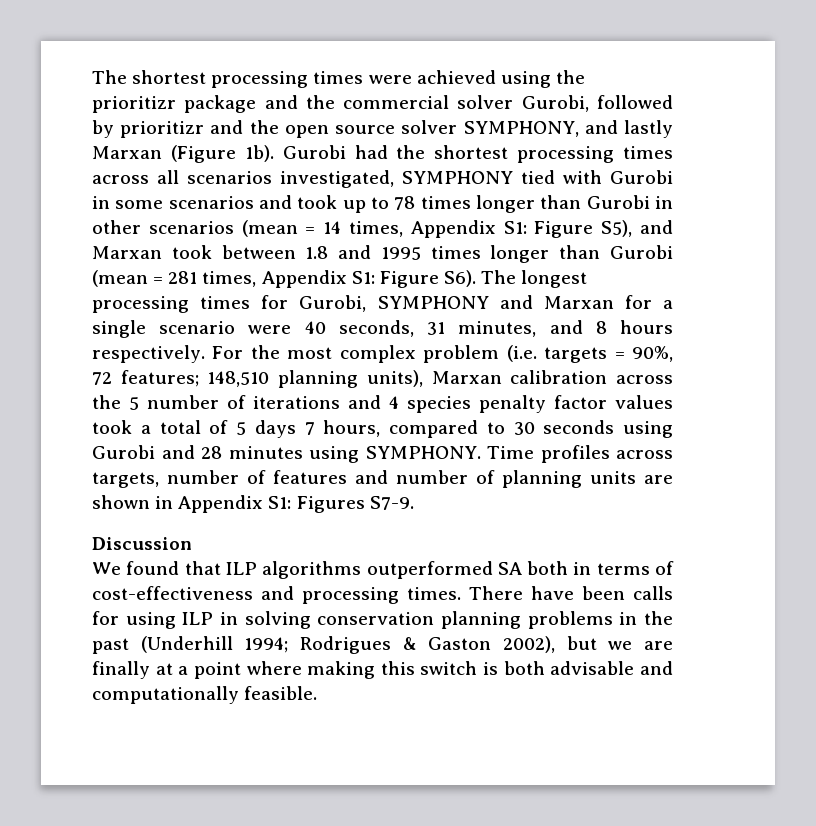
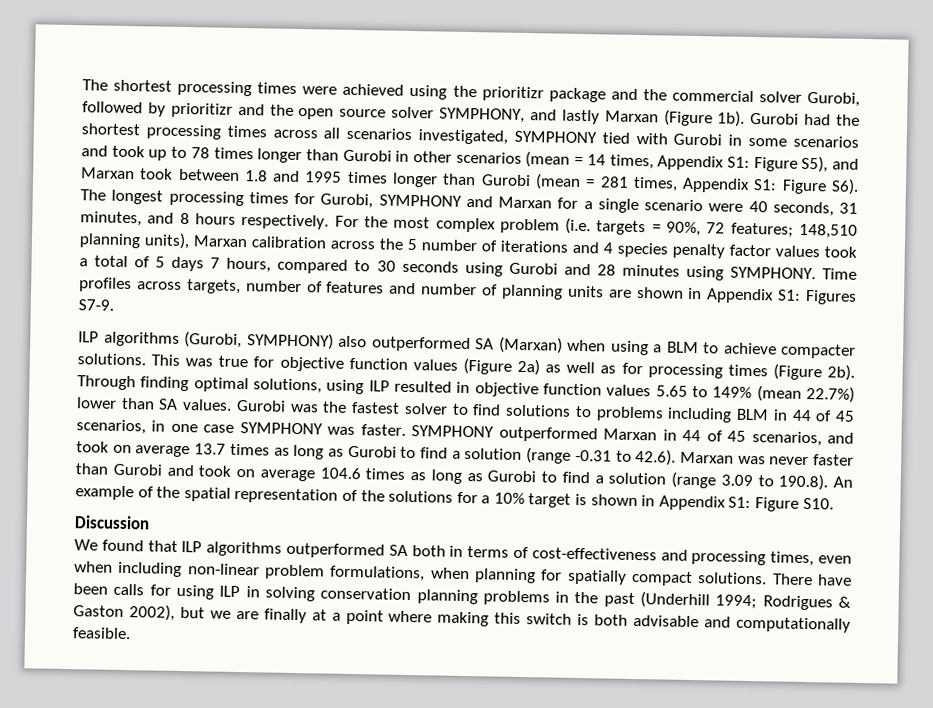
+ ILP algorithms (Gurobi, SYMPHONY) also outperformed SA (Marxan) when using a BLM to achieve compacter solutions. This was true for objective function values (Figure 2a) as well as for processing times (Figure 2b). Through finding optimal solutions, using ILP resulted in objective function values 5.65 to 149% (mean 22.7%) lower than SA values. Gurobi was the fastest solver to find solutions to problems including BLM in 44 of 45 scenarios, in one case SYMPHONY was faster. SYMPHONY outperformed Marxan in 44 of 45 scenarios, and took on average 13.7 times as long as Gurobi to find a solution (range -0.31 to 42.6). Marxan was never faster than Gurobi and took on average 104.6 times as long as Gurobi to find a solution (range 3.09 to 190.8). An example of the spatial representation of the solutions for a 10% target is shown in Appendix S1: Figure S10.
- We found that ILP algorithms outperformed SA both in terms of cost-effectiveness and processing times.
+ We found that ILP algorithms outperformed SA both in terms of cost-effectiveness and processing times, even when including non-linear problem formulations, when planning for spatially compact solutions.

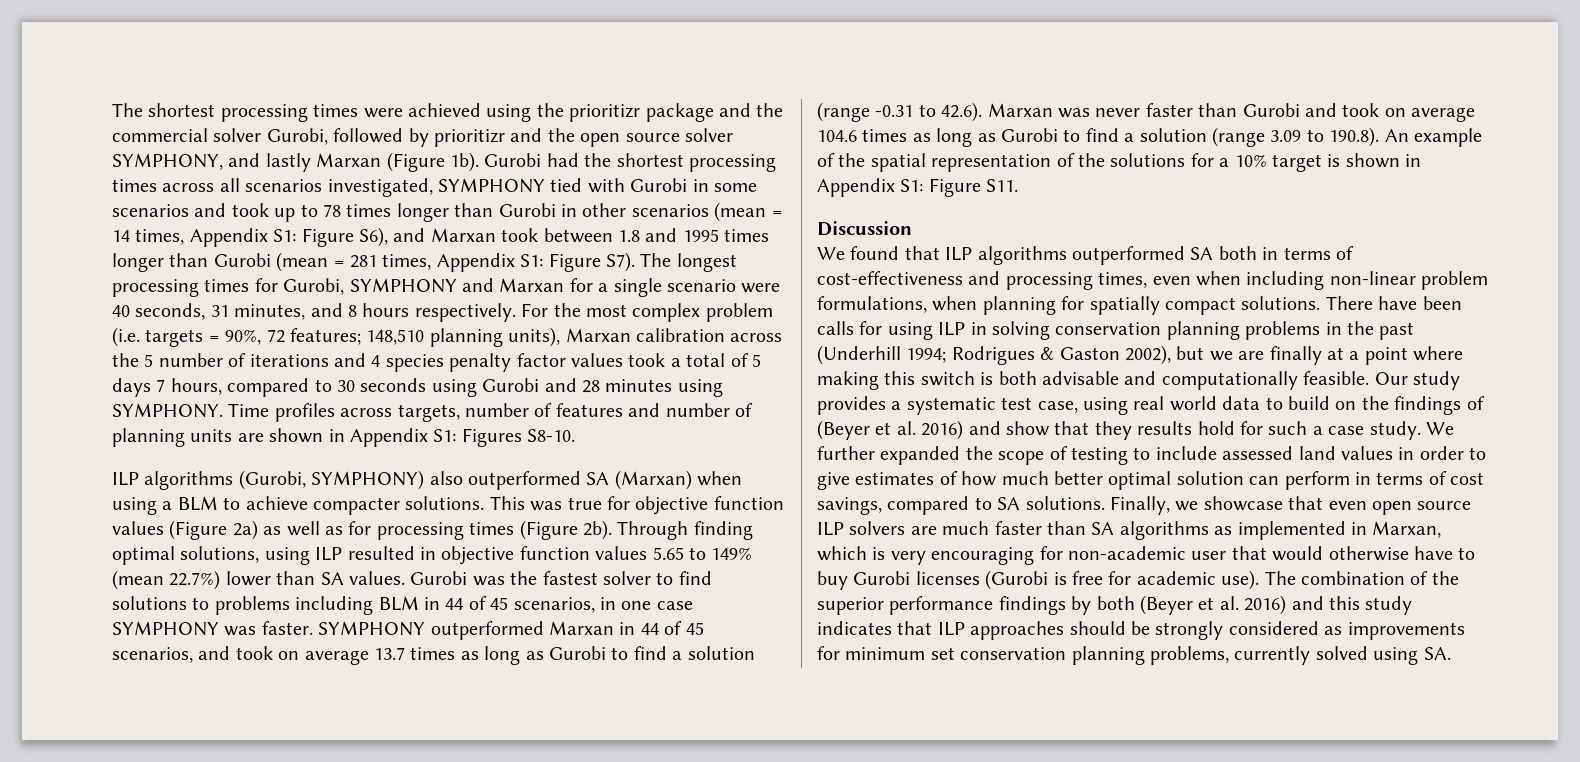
- Figure S5), and Marxan took between 1.8 and 1995 times longer than Gurobi (mean = 281 times, Appendix S1:
+ Figure S6), and Marxan took between 1.8 and 1995 times longer than Gurobi (mean = 281 times, Appendix S1:
- Figure S6). The longest processing times for Gurobi, SYMPHONY and Marxan for a single scenario were 40 seconds, 31 minutes, and 8 hours respectively.
+ Figure S7). The longest processing times for Gurobi, SYMPHONY and Marxan for a single scenario were 40 seconds, 31 minutes, and 8 hours respectively.
- Time profiles across targets, number of features and number of planning units are shown in Appendix S1: Figures S7-9.
+ Time profiles across targets, number of features and number of planning units are shown in Appendix S1: Figures S8-10.
- Figure S10.
+ Figure S11.
+ Our study provides a systematic test case, using real world data to build on the findings of (Beyer et al. 2016) and show that they results hold for such a case study. We further expanded the scope of testing to include assessed land values in order to give estimates of how much better optimal solution can perform in terms of cost savings, compared to SA solutions. Finally, we showcase that even open source ILP solvers are much faster than SA algorithms as implemented in Marxan, which is very encouraging for non-academic user that would otherwise have to buy Gurobi licenses (Gurobi is free for academic use). The combination of the superior performance findings by both (Beyer et al. 2016) and this study indicates that ILP approaches should be strongly considered as improvements for minimum set conservation planning problems, currently solved using SA.

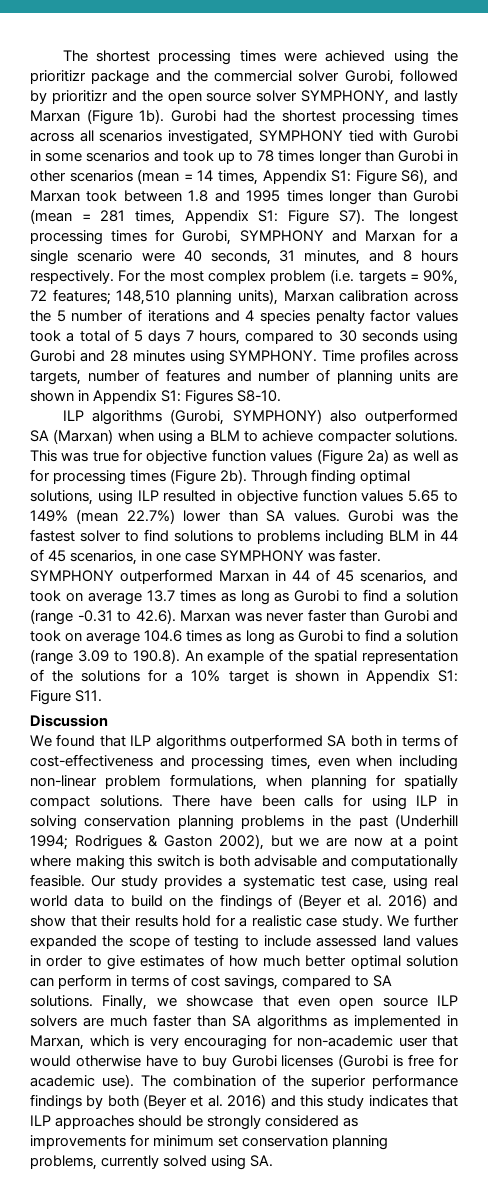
- There have been calls for using ILP in solving conservation planning problems in the past (Underhill 1994; Rodrigues & Gaston 2002), but we are finally at a point where making this switch is both advisable and computationally feasible.
+ There have been calls for using ILP in solving conservation planning problems in the past (Underhill 1994; Rodrigues & Gaston 2002), but we are now at a point where making this switch is both advisable and computationally feasible.
- Our study provides a systematic test case, using real world data to build on the findings of (Beyer et al. 2016) and show that they results hold for such a case study.
+ Our study provides a systematic test case, using real world data to build on the findings of (Beyer et al. 2016) and show that their results hold for a realistic case study.

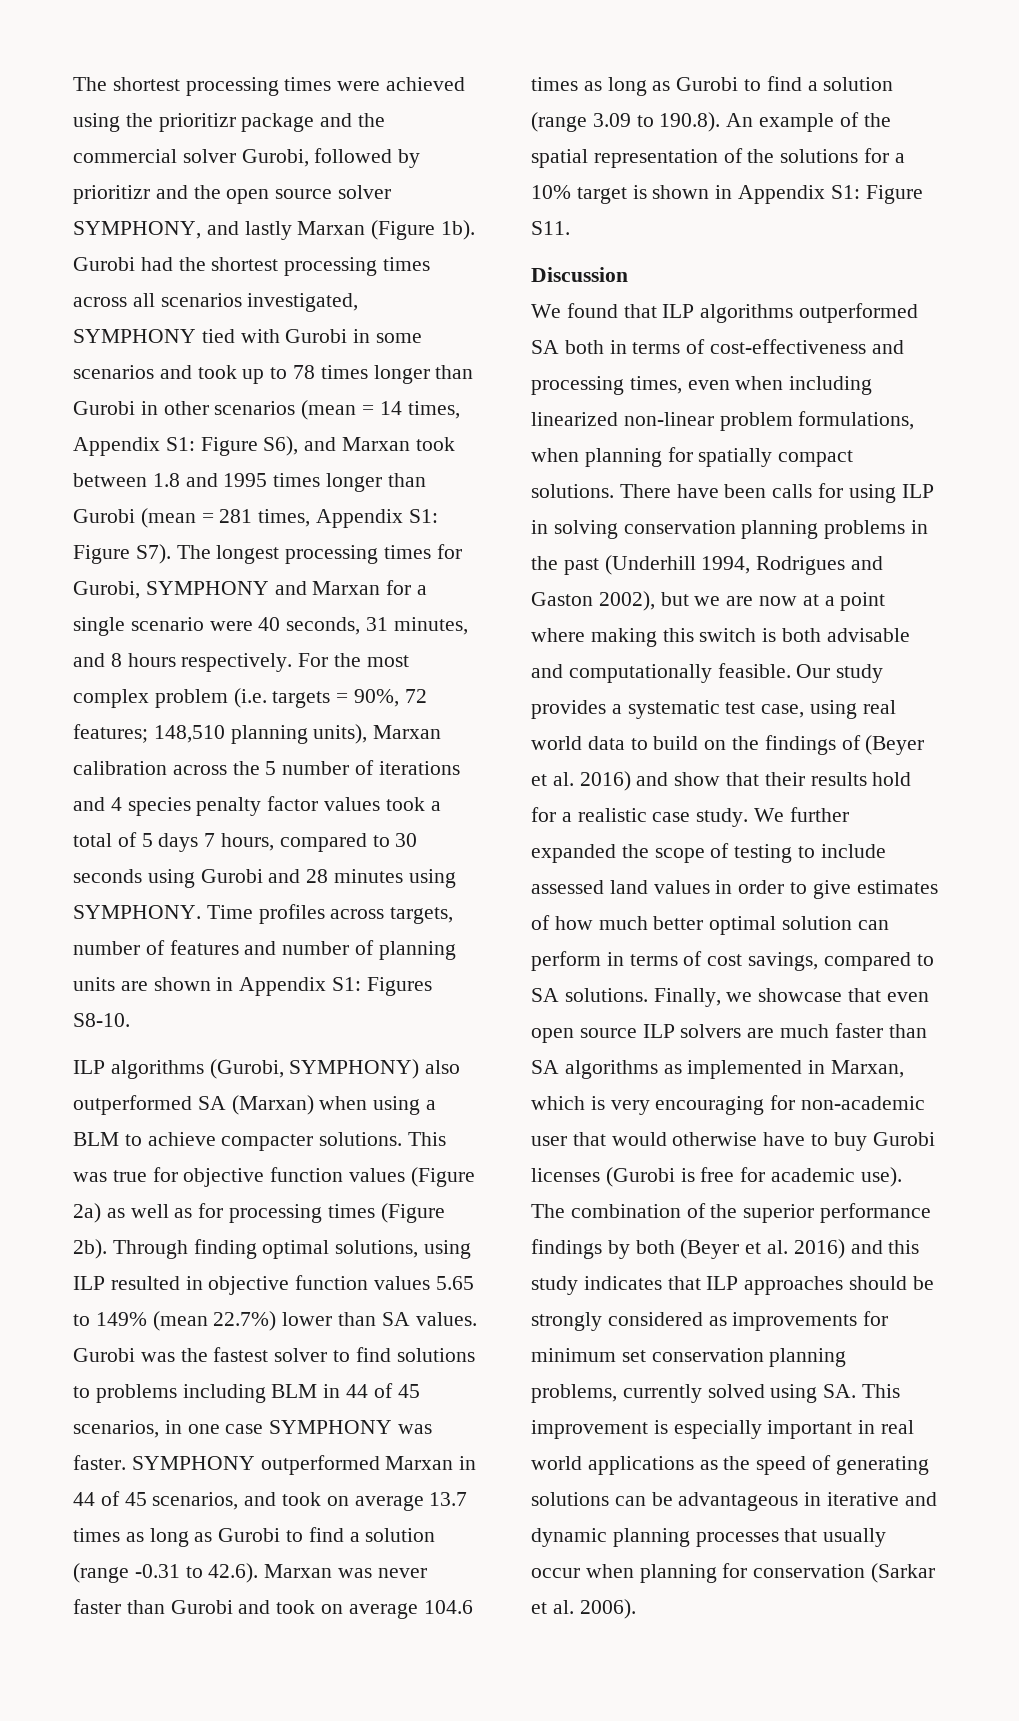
- We found that ILP algorithms outperformed SA both in terms of cost-effectiveness and processing times, even when including non-linear problem formulations, when planning for spatially compact solutions.
+ We found that ILP algorithms outperformed SA both in terms of cost-effectiveness and processing times, even when including linearized non-linear problem formulations, when planning for spatially compact solutions.
- There have been calls for using ILP in solving conservation planning problems in the past (Underhill 1994; Rodrigues & Gaston 2002), but we are now at a point where making this switch is both advisable and computationally feasible.
+ There have been calls for using ILP in solving conservation planning problems in the past (Underhill 1994, Rodrigues and Gaston 2002), but we are now at a point where making this switch is both advisable and computationally feasible.
- The combination of the superior performance findings by both (Beyer et al. 2016) and this study indicates that ILP approaches should be strongly considered as improvements for minimum set conservation planning problems, currently solved using SA.
+ The combination of the superior performance findings by both (Beyer et al. 2016) and this study indicates that ILP approaches should be strongly considered as improvements for minimum set conservation planning problems, currently solved using SA. This improvement is especially important in real world applications as the speed of generating solutions can be advantageous in iterative and dynamic planning processes that usually occur when planning for conservation (Sarkar et al. 2006).

